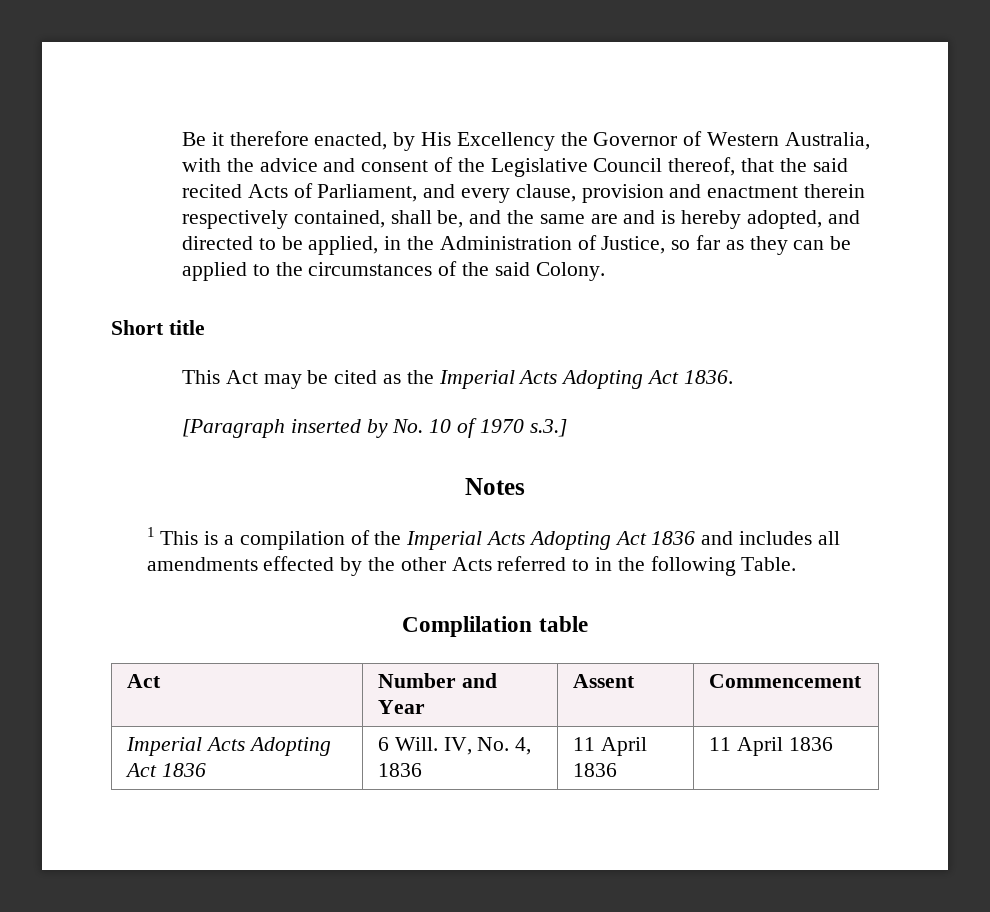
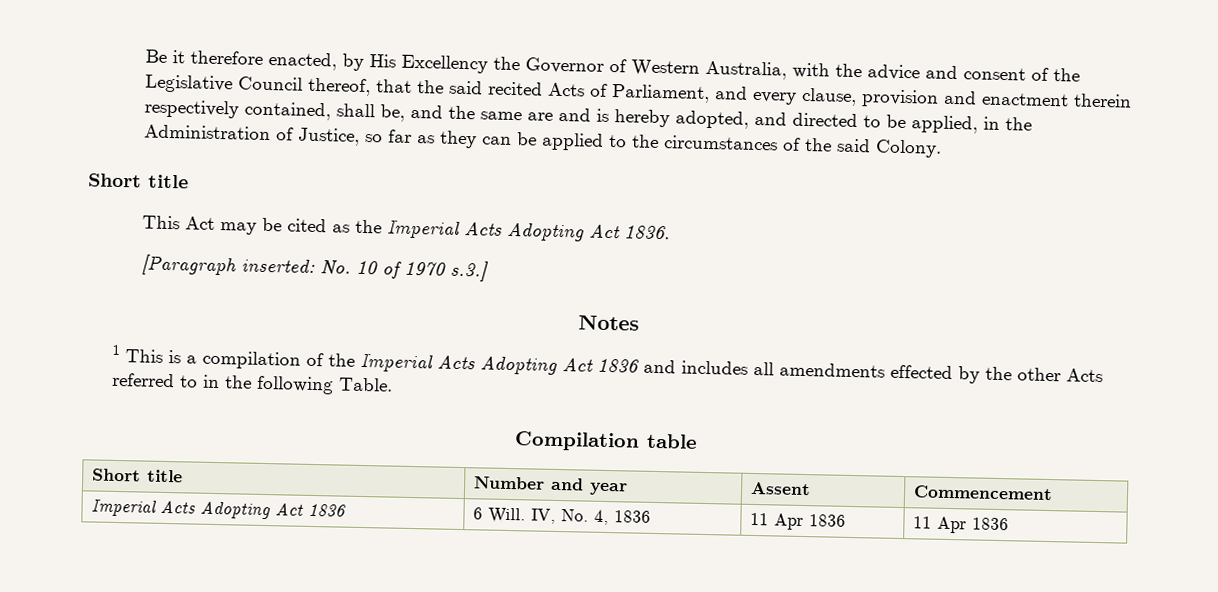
- [Paragraph inserted by No. 10 of 1970 s.3.]
+ [Paragraph inserted: No. 10 of 1970 s.3.]
- Complilation table
+ Compilation table
- Act | Number and Year | Assent | Commencement
+ Short title | Number and year | Assent | Commencement
- Imperial Acts Adopting Act 1836 | 6 Will. IV, No. 4, 1836 | 11 April 1836 | 11 April 1836
+ Imperial Acts Adopting Act 1836 | 6 Will. IV, No. 4, 1836 | 11 Apr 1836 | 11 Apr 1836

